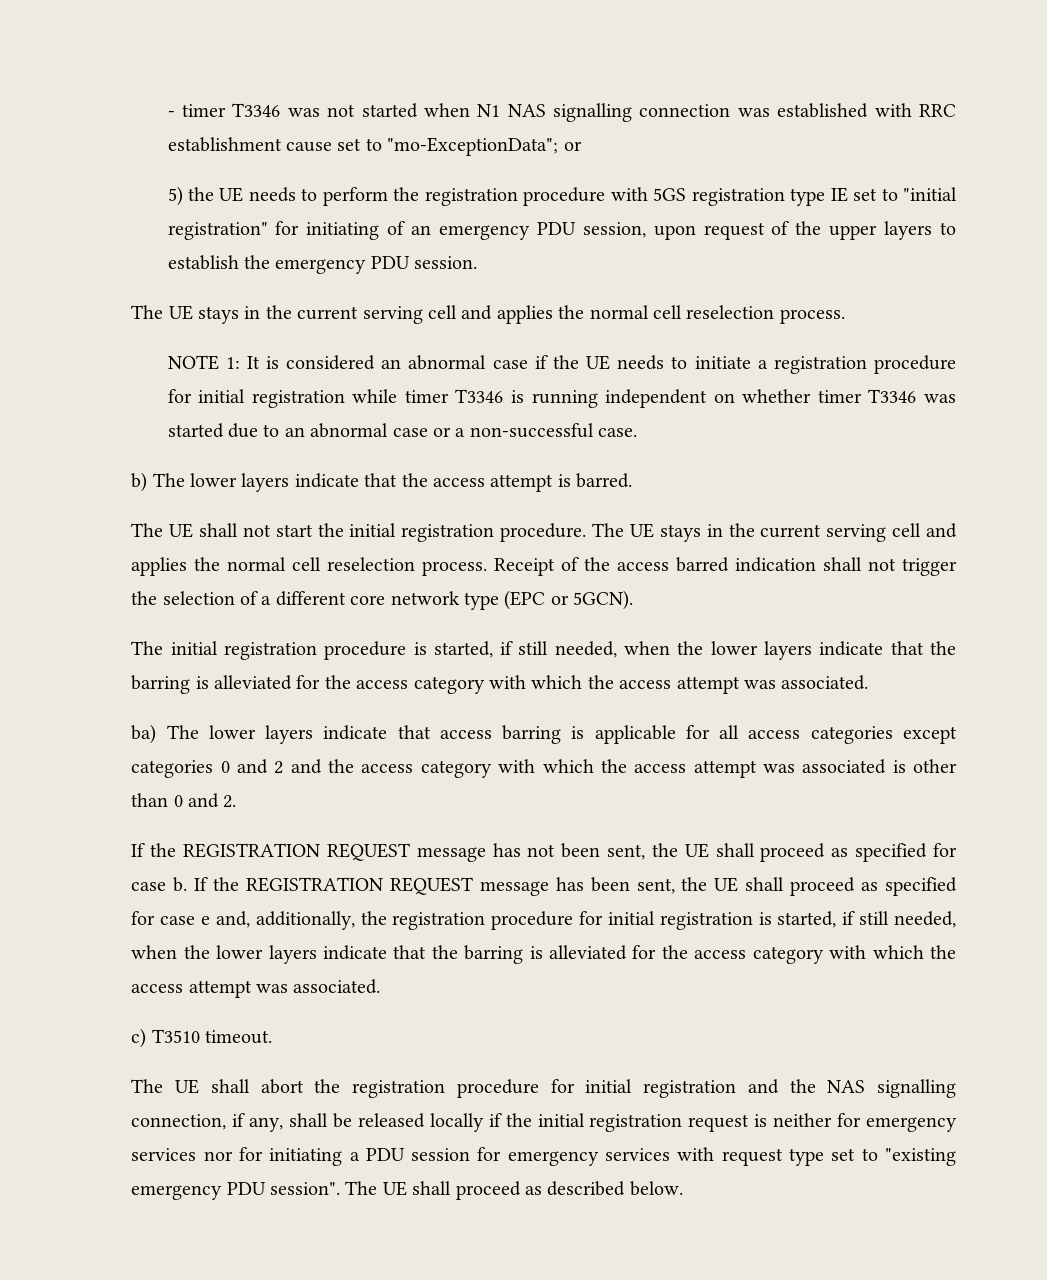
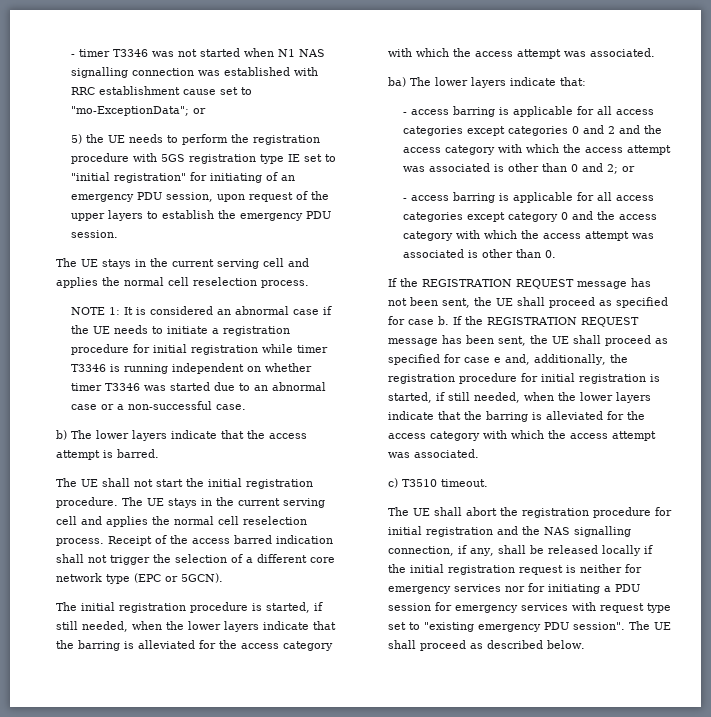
- ba) The lower layers indicate that access barring is applicable for all access categories except categories 0 and 2 and the access category with which the access attempt was associated is other than 0 and 2.
+ ba) The lower layers indicate that:
+ - access barring is applicable for all access categories except categories 0 and 2 and the access category with which the access attempt was associated is other than 0 and 2; or
+ - access barring is applicable for all access categories except category 0 and the access category with which the access attempt was associated is other than 0.

